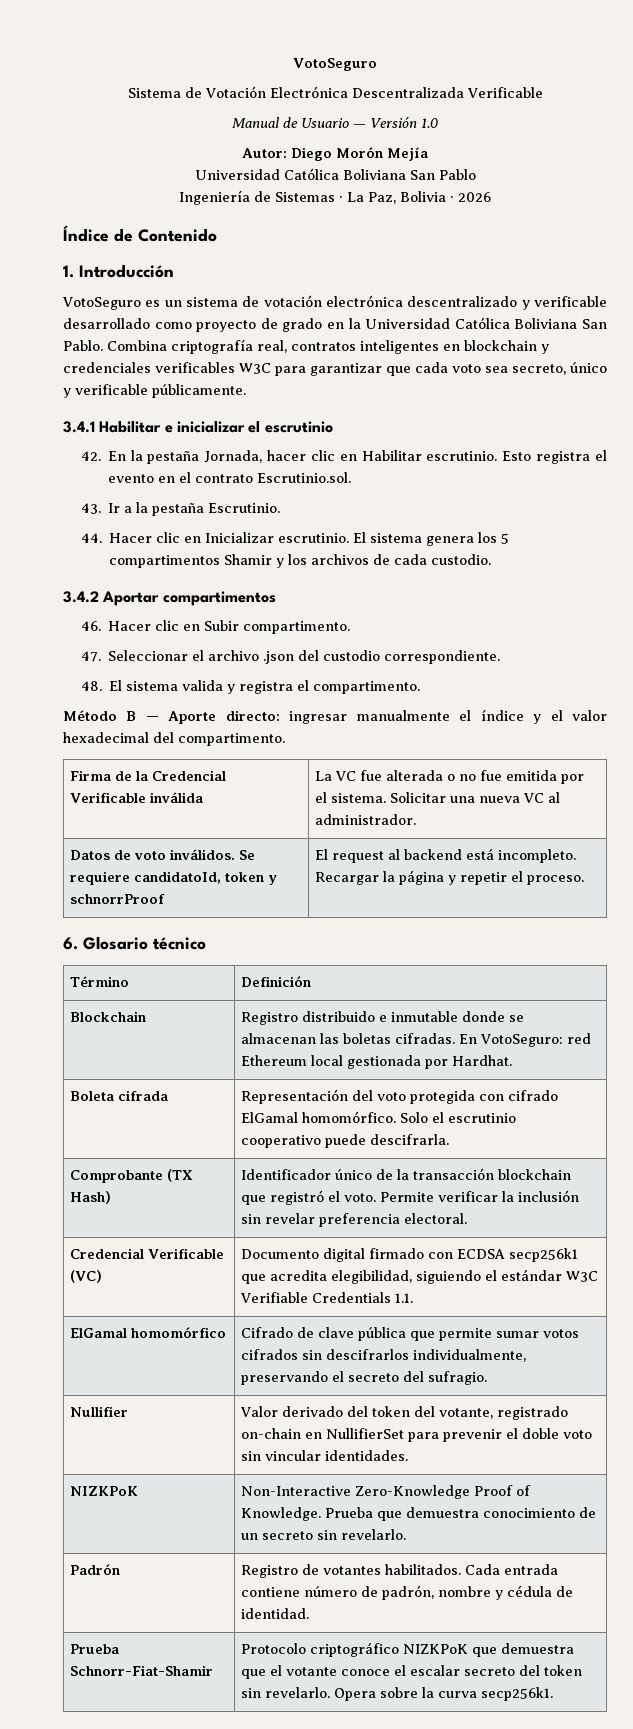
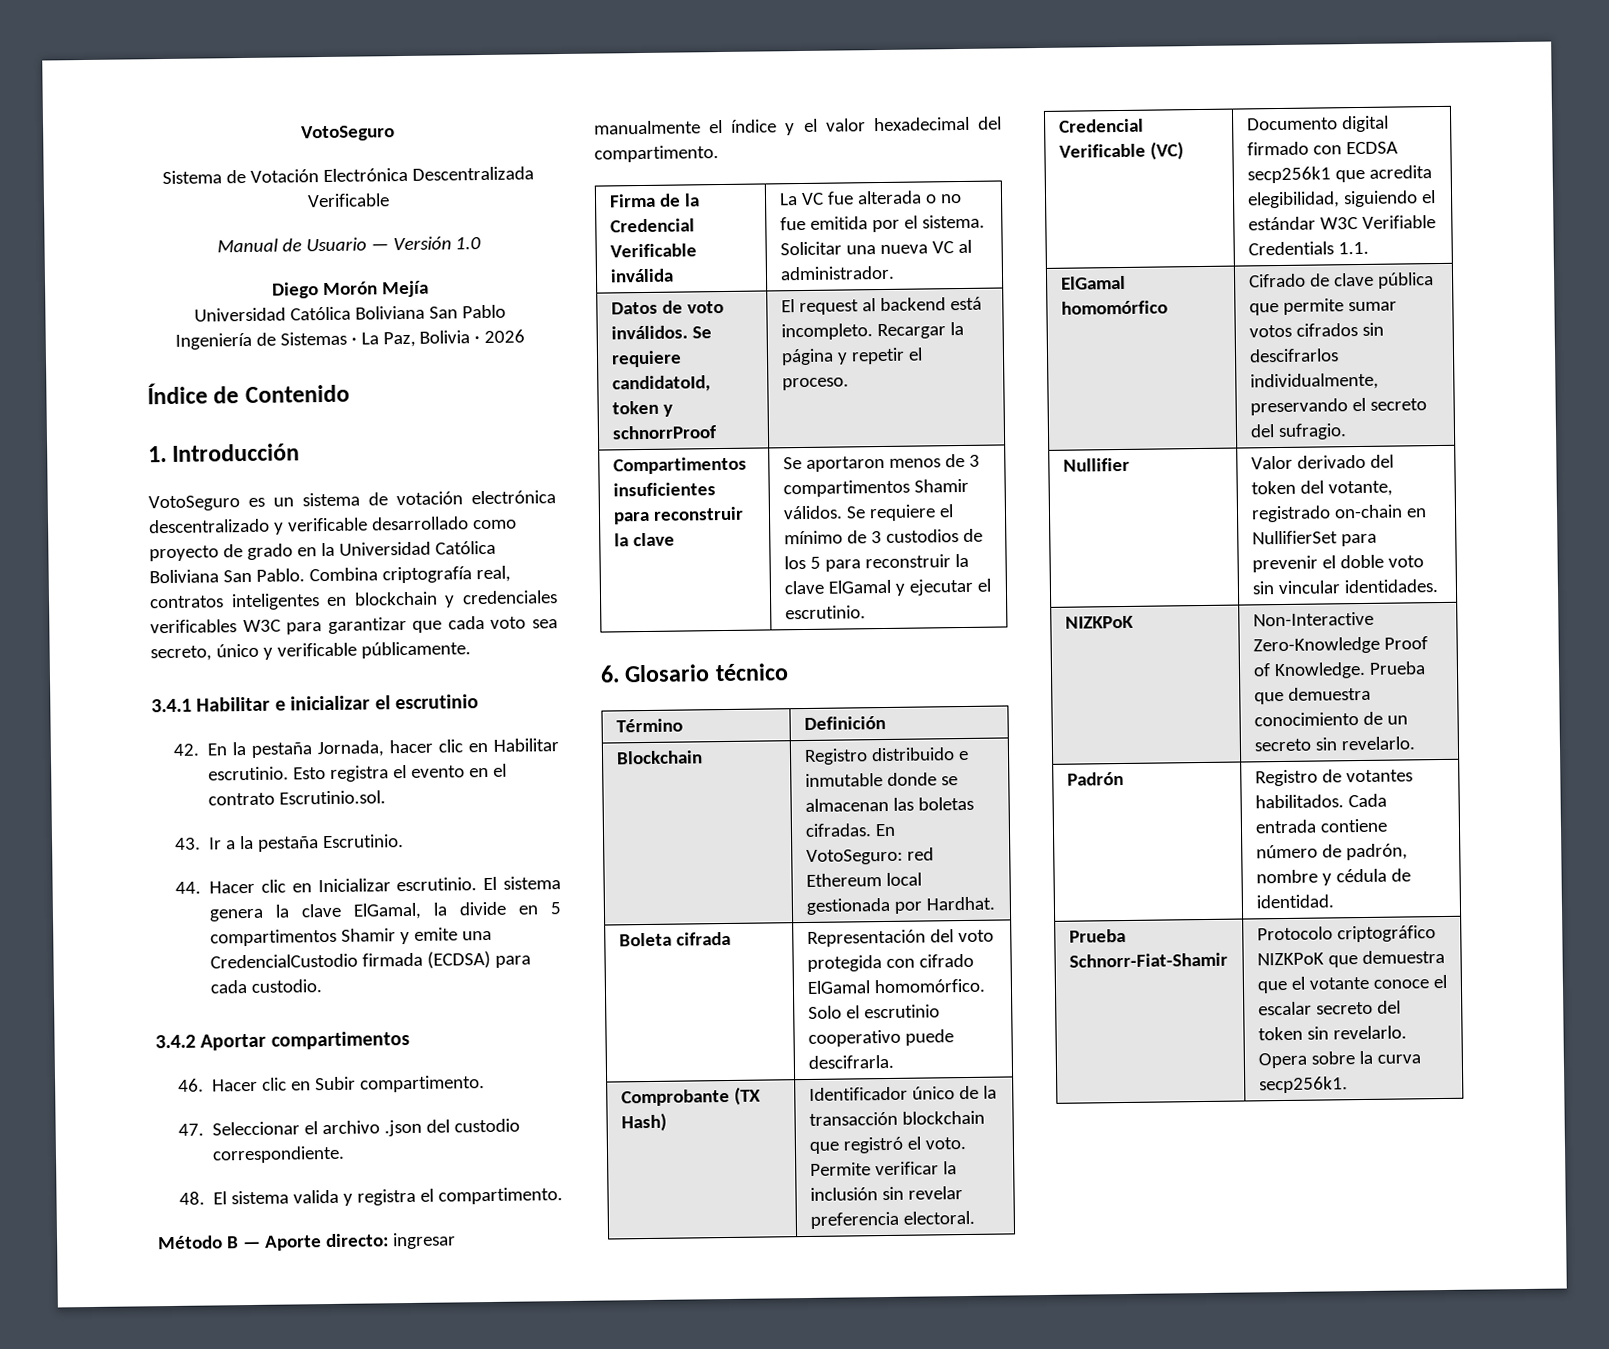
- Autor: Diego Morón Mejía
+ Diego Morón Mejía
- El sistema genera los 5 compartimentos Shamir y los archivos de cada custodio.
+ El sistema genera la clave ElGamal, la divide en 5 compartimentos Shamir y emite una CredencialCustodio firmada (ECDSA) para cada custodio.
+ Compartimentos insuficientes para reconstruir la clave | Se aportaron menos de 3 compartimentos Shamir válidos. Se requiere el mínimo de 3 custodios de los 5 para reconstruir la clave ElGamal y ejecutar el escrutinio.

